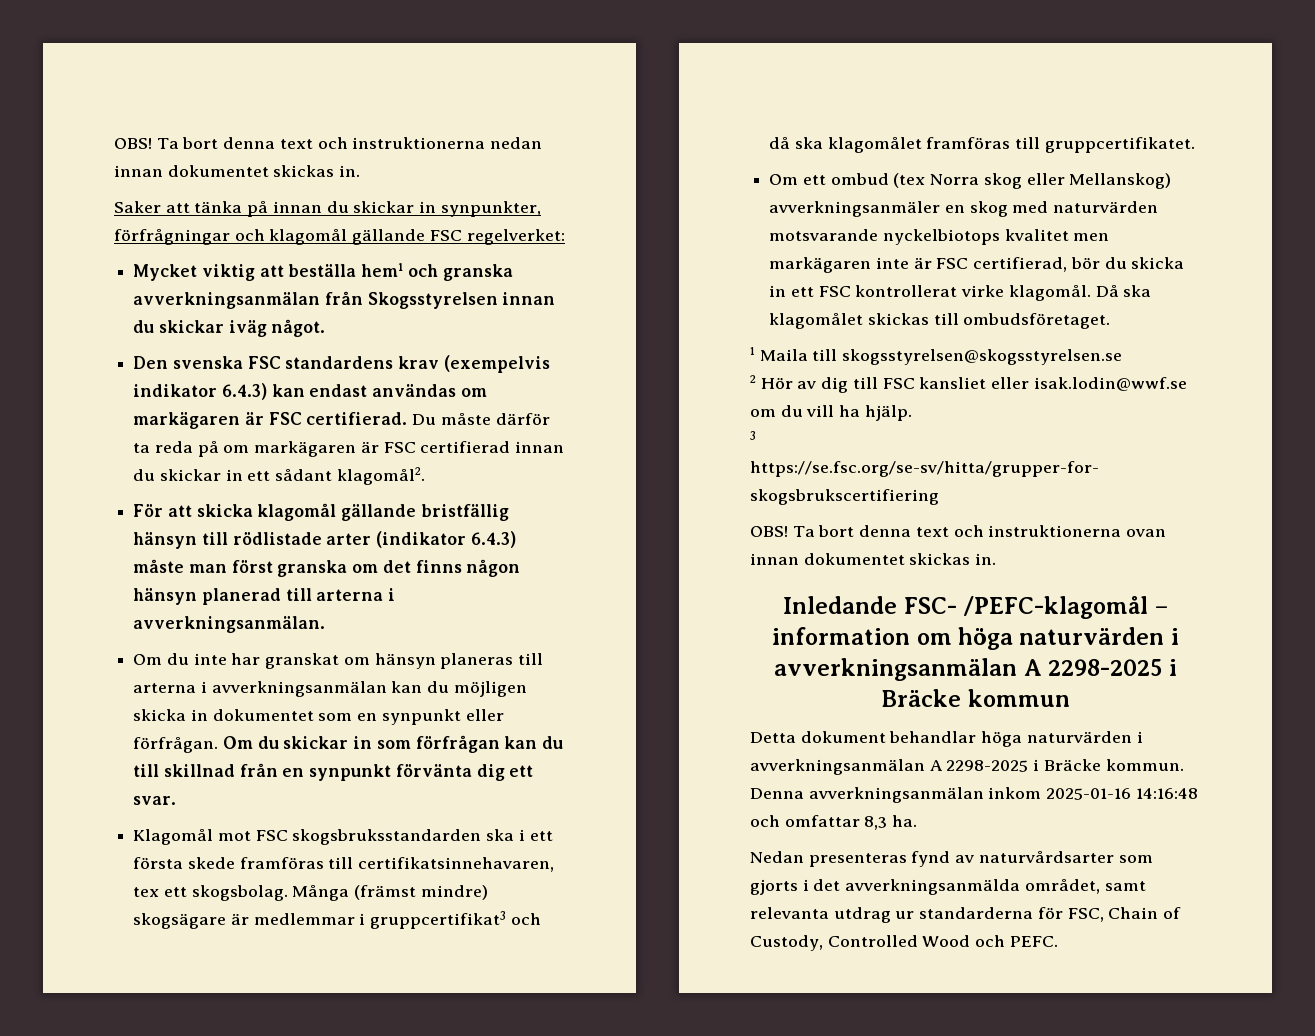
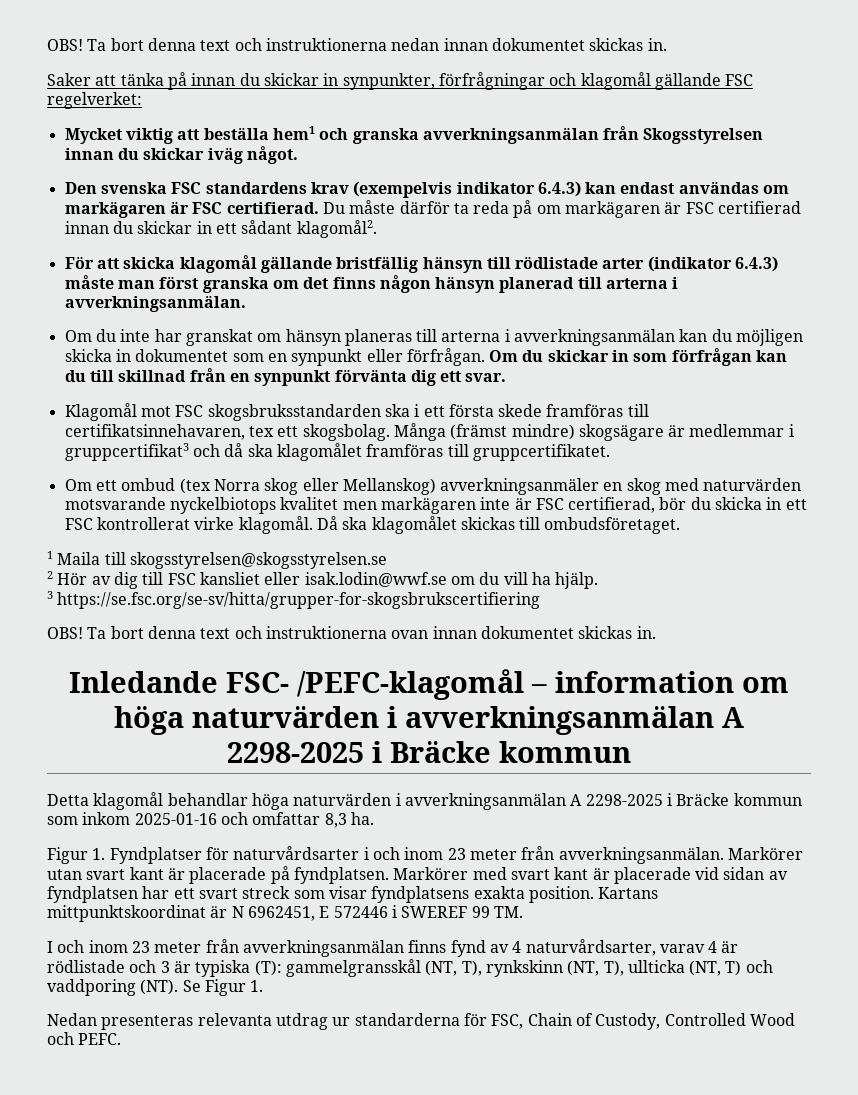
- Detta dokument behandlar höga naturvärden i avverkningsanmälan A 2298-2025 i Bräcke kommun. Denna avverkningsanmälan inkom 2025-01-16 14:16:48 och omfattar 8,3 ha.
+ Detta klagomål behandlar höga naturvärden i avverkningsanmälan A 2298-2025 i Bräcke kommun som inkom 2025-01-16 och omfattar 8,3 ha.
- Nedan presenteras fynd av naturvårdsarter som gjorts i det avverkningsanmälda området, samt relevanta utdrag ur standarderna för FSC, Chain of Custody, Controlled Wood och PEFC.
+ Figur 1. Fyndplatser för naturvårdsarter i och inom 23 meter från avverkningsanmälan. Markörer utan svart kant är placerade på fyndplatsen. Markörer med svart kant är placerade vid sidan av fyndplatsen har ett svart streck som visar fyndplatsens exakta position. Kartans mittpunktskoordinat är N 6962451, E 572446 i SWEREF 99 TM.
+ I och inom 23 meter från avverkningsanmälan finns fynd av 4 naturvårdsarter, varav 4 är rödlistade och 3 är typiska (T): gammelgransskål (NT, T), rynkskinn (NT, T), ullticka (NT, T) och vaddporing (NT). Se Figur 1.
+ Nedan presenteras relevanta utdrag ur standarderna för FSC, Chain of Custody, Controlled Wood och PEFC.

